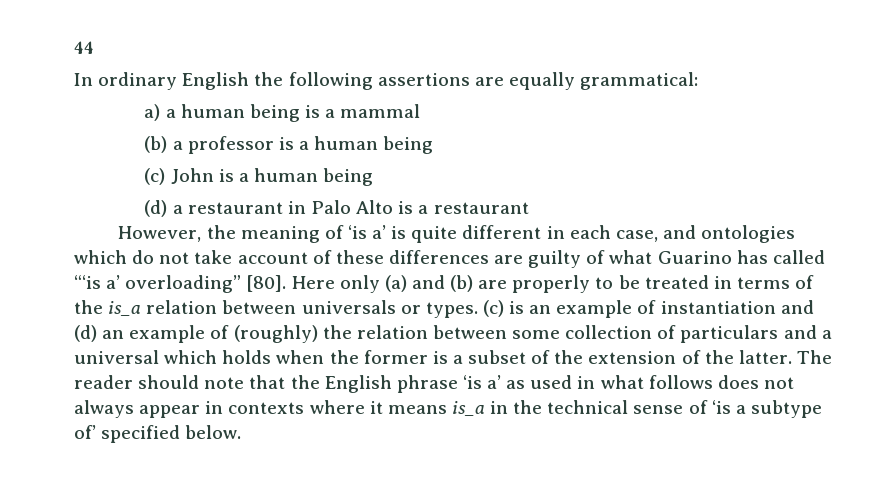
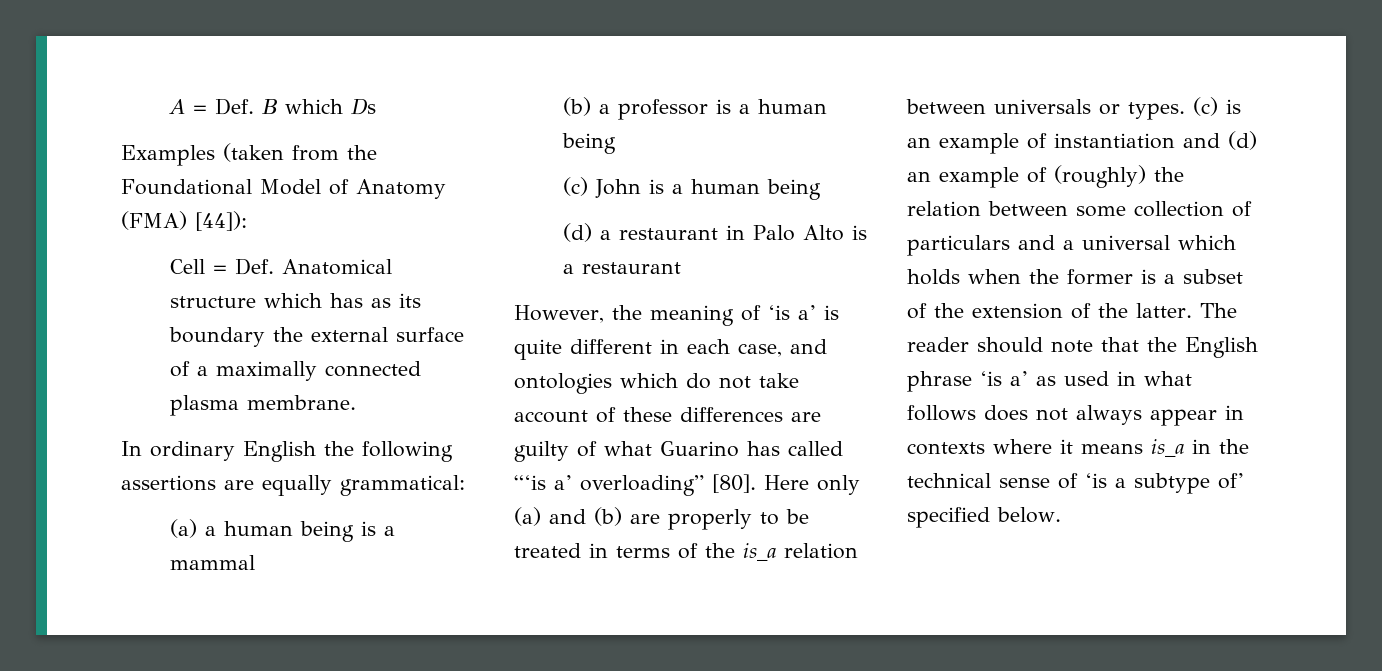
- 44
+ A = Def. B which Ds
+ Examples (taken from the Foundational Model of Anatomy (FMA) [44]):
+ Cell = Def. Anatomical structure which has as its boundary the external surface of a maximally connected plasma membrane.
- a) a human being is a mammal
+ (a) a human being is a mammal

